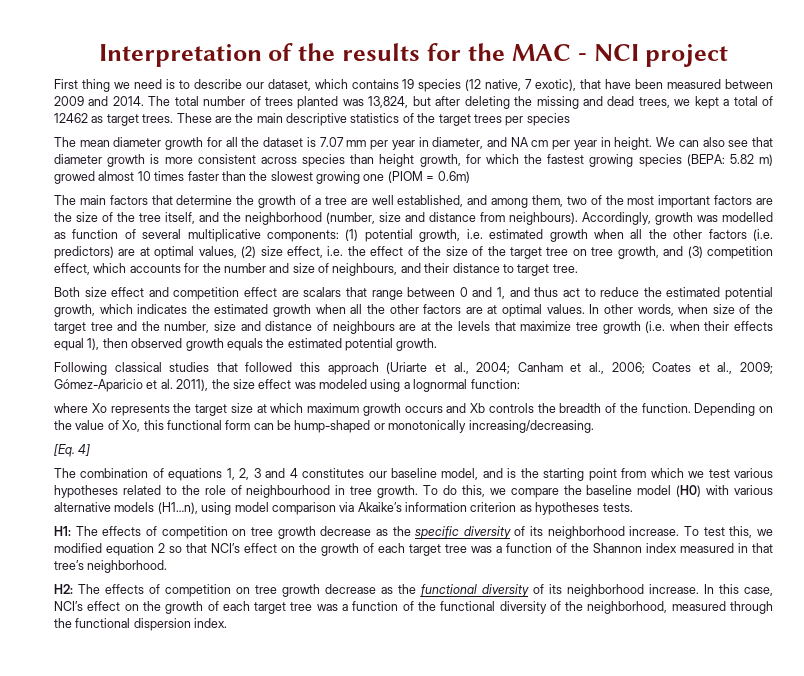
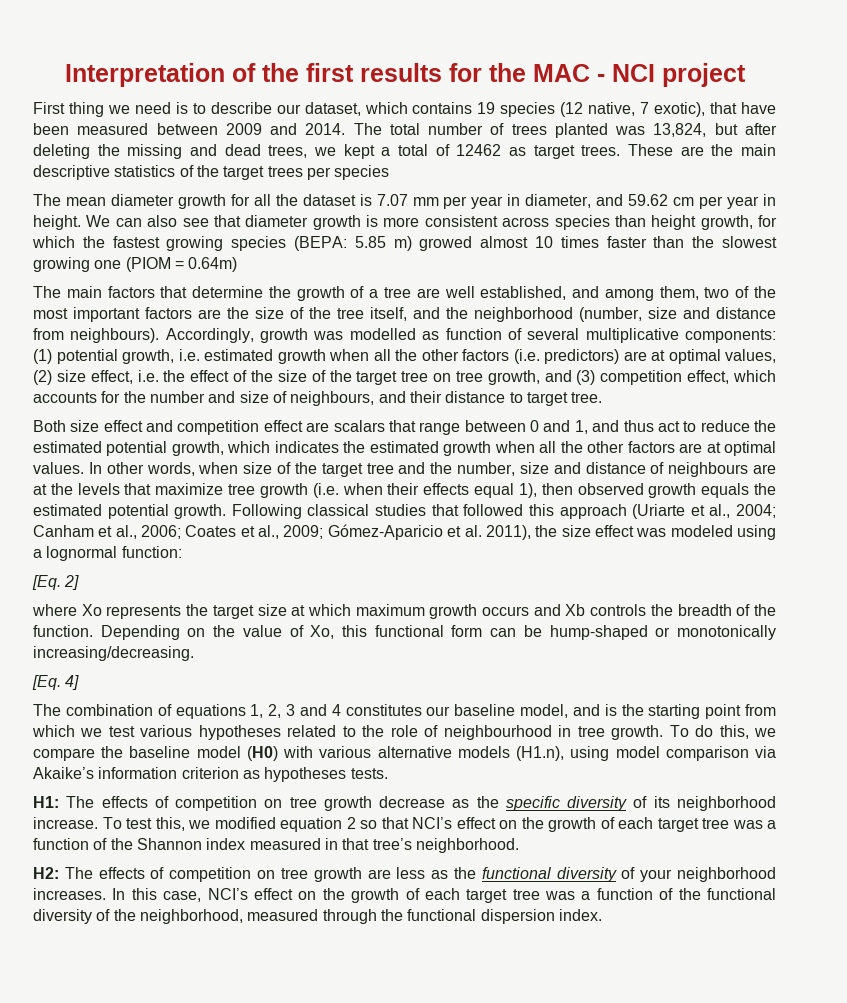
- Interpretation of the results for the MAC - NCI project
+ Interpretation of the first results for the MAC - NCI project
- The mean diameter growth for all the dataset is 7.07 mm per year in diameter, and NA cm per year in height.
+ The mean diameter growth for all the dataset is 7.07 mm per year in diameter, and 59.62 cm per year in height.
- We can also see that diameter growth is more consistent across species than height growth, for which the fastest growing species (BEPA: 5.82 m) growed almost 10 times faster than the slowest growing one (PIOM = 0.6m)
+ We can also see that diameter growth is more consistent across species than height growth, for which the fastest growing species (BEPA: 5.85 m) growed almost 10 times faster than the slowest growing one (PIOM = 0.64m)
- In other words, when size of the target tree and the number, size and distance of neighbours are at the levels that maximize tree growth (i.e. when their effects equal 1), then observed growth equals the estimated potential growth.
- Following classical studies that followed this approach (Uriarte et al., 2004;
+ In other words, when size of the target tree and the number, size and distance of neighbours are at the levels that maximize tree growth (i.e. when their effects equal 1), then observed growth equals the estimated potential growth. Following classical studies that followed this approach (Uriarte et al., 2004;
+ [Eq. 2]
- To do this, we compare the baseline model (H0) with various alternative models (H1…n), using model comparison via Akaike’s information criterion as hypotheses tests.
+ To do this, we compare the baseline model (H0) with various alternative models (H1.n), using model comparison via Akaike’s information criterion as hypotheses tests.
- H2: The effects of competition on tree growth decrease as the functional diversity of its neighborhood increase.
+ H2: The effects of competition on tree growth are less as the functional diversity of your neighborhood increases.

